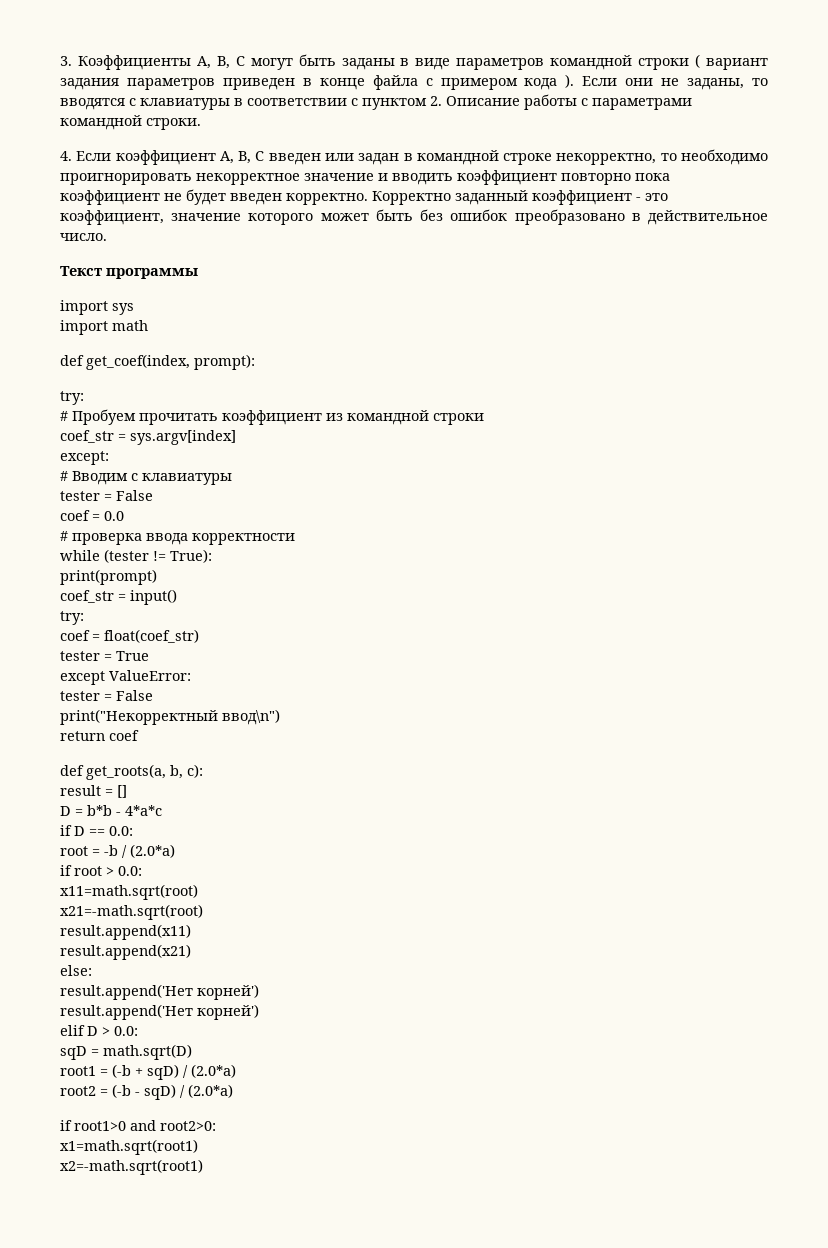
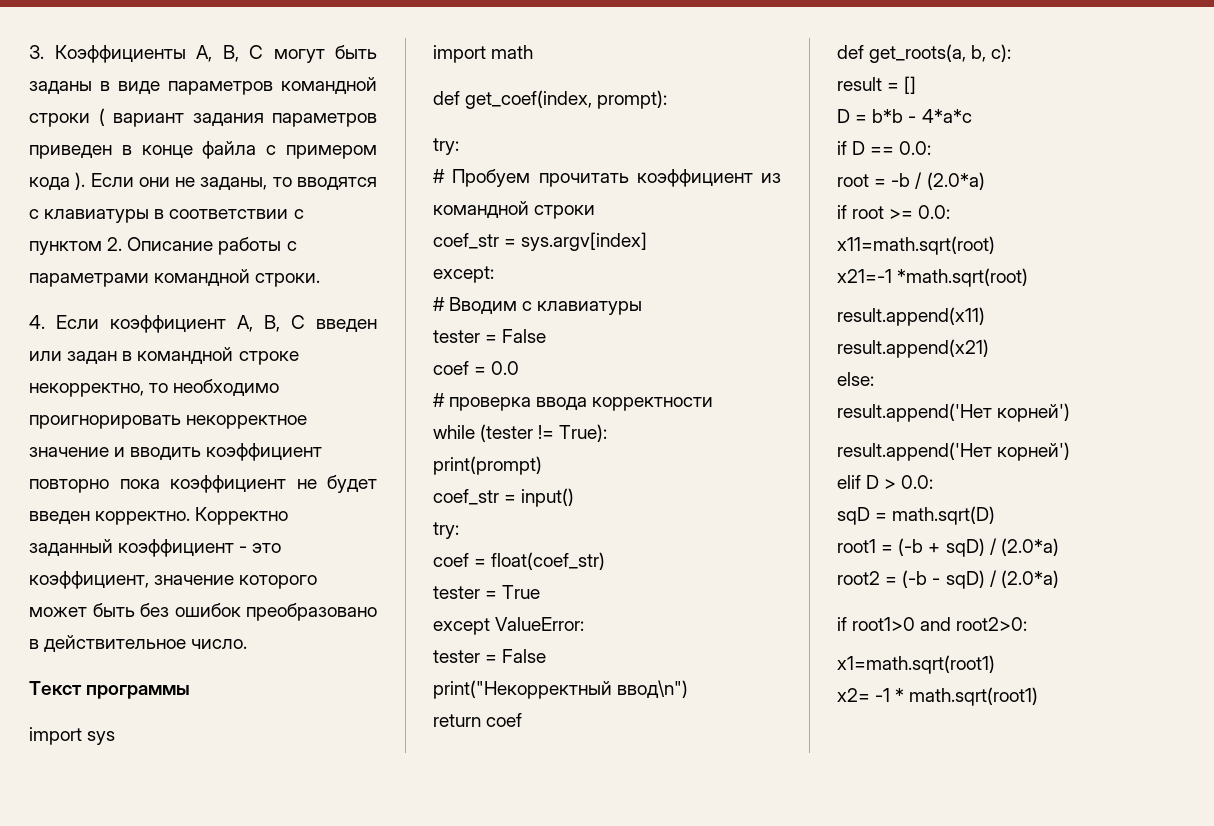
- if root > 0.0:
+ if root >= 0.0:
- x21=-math.sqrt(root)
+ x21=-1 *math.sqrt(root)
- x2=-math.sqrt(root1)
+ x2= -1 * math.sqrt(root1)

